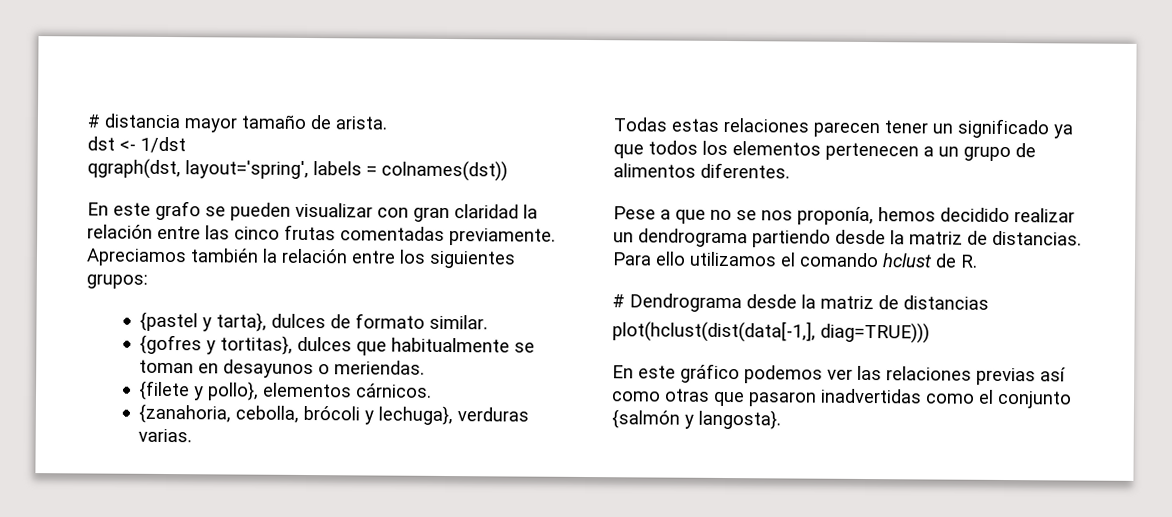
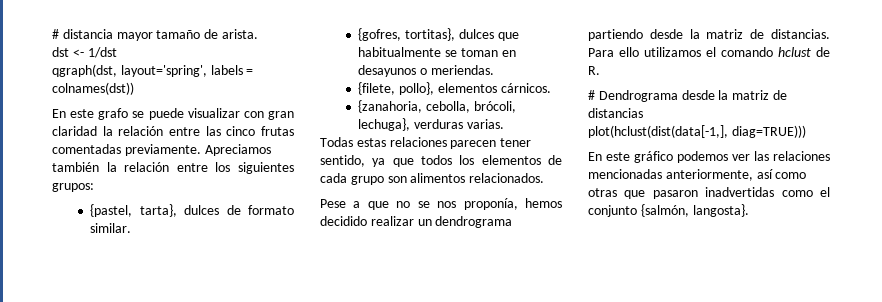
- En este grafo se pueden visualizar con gran claridad la relación entre las cinco frutas comentadas previamente.
+ En este grafo se puede visualizar con gran claridad la relación entre las cinco frutas comentadas previamente.
- {pastel y tarta}, dulces de formato similar.
+ {pastel, tarta}, dulces de formato similar.
- {gofres y tortitas}, dulces que habitualmente se toman en desayunos o meriendas.
+ {gofres, tortitas}, dulces que habitualmente se toman en desayunos o meriendas.
- {filete y pollo}, elementos cárnicos.
+ {filete, pollo}, elementos cárnicos.
- {zanahoria, cebolla, brócoli y lechuga}, verduras varias.
+ {zanahoria, cebolla, brócoli, lechuga}, verduras varias.
- Todas estas relaciones parecen tener un significado ya que todos los elementos pertenecen a un grupo de alimentos diferentes.
+ Todas estas relaciones parecen tener sentido, ya que todos los elementos de cada grupo son alimentos relacionados.
- En este gráfico podemos ver las relaciones previas así como otras que pasaron inadvertidas como el conjunto {salmón y langosta}.
+ En este gráfico podemos ver las relaciones mencionadas anteriormente, así como otras que pasaron inadvertidas como el conjunto {salmón, langosta}.

